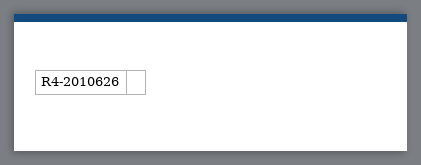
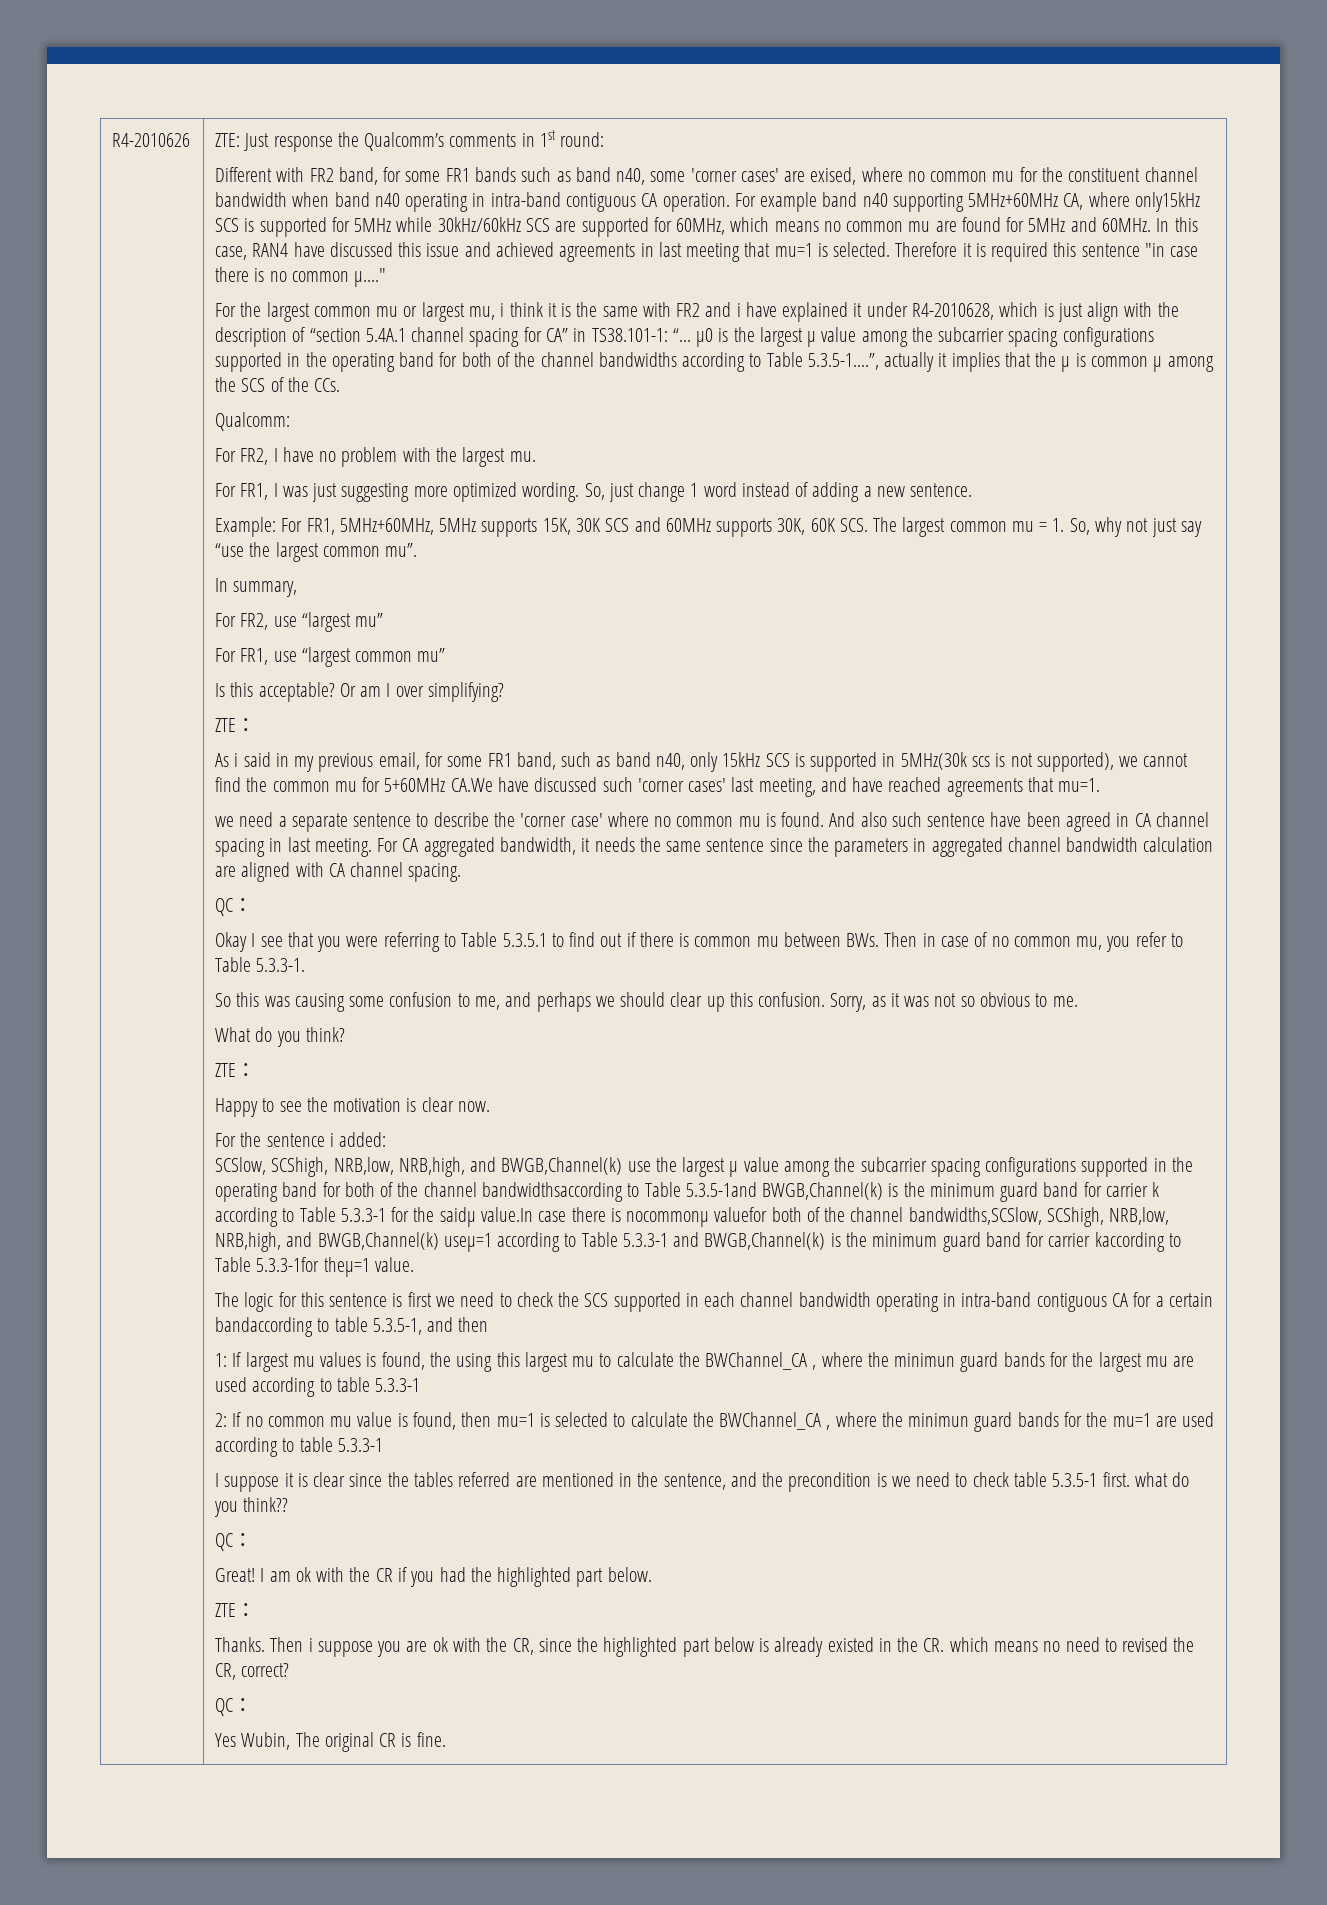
+ ZTE: Just response the Qualcomm’s comments in 1st round:
+ Different with FR2 band, for some FR1 bands such as band n40, some 'corner cases' are exised, where no common mu for the constituent channel bandwidth when band n40 operating in intra-band contiguous CA operation. For example band n40 supporting 5MHz+60MHz CA, where only15kHz SCS is supported for 5MHz while 30kHz/60kHz SCS are supported for 60MHz, which means no common mu are found for 5MHz and 60MHz. In this case, RAN4 have discussed this issue and achieved agreements in last meeting that mu=1 is selected. Therefore it is required this sentence "in case there is no common μ...."
+ For the largest common mu or largest mu, i think it is the same with FR2 and i have explained it under R4-2010628, which is just align with the description of “section 5.4A.1 channel spacing for CA” in TS38.101-1: “... μ0 is the largest μ value among the subcarrier spacing configurations supported in the operating band for both of the channel bandwidths according to Table 5.3.5-1....”, actually it implies that the μ is common μ among the SCS of the CCs.
+ Qualcomm:
+ For FR2, I have no problem with the largest mu.
+ For FR1, I was just suggesting more optimized wording. So, just change 1 word instead of adding a new sentence.
+ Example: For FR1, 5MHz+60MHz, 5MHz supports 15K, 30K SCS and 60MHz supports 30K, 60K SCS. The largest common mu = 1. So, why not just say “use the largest common mu”.
+ In summary,
+ For FR2, use “largest mu”
+ For FR1, use “largest common mu”
+ Is this acceptable? Or am I over simplifying?
+ ZTE：
+ As i said in my previous email, for some FR1 band, such as band n40, only 15kHz SCS is supported in 5MHz(30k scs is not supported), we cannot find the common mu for 5+60MHz CA.We have discussed such 'corner cases' last meeting, and have reached agreements that mu=1.
+ we need a separate sentence to describe the 'corner case' where no common mu is found. And also such sentence have been agreed in CA channel spacing in last meeting. For CA aggregated bandwidth, it needs the same sentence since the parameters in aggregated channel bandwidth calculation are aligned with CA channel spacing.
+ QC：
+ Okay I see that you were referring to Table 5.3.5.1 to find out if there is common mu between BWs. Then in case of no common mu, you refer to Table 5.3.3-1.
+ So this was causing some confusion to me, and perhaps we should clear up this confusion. Sorry, as it was not so obvious to me.
+ What do you think?
+ ZTE：
+ Happy to see the motivation is clear now.
+ For the sentence i added:
+ SCSlow, SCShigh, NRB,low, NRB,high, and BWGB,Channel(k) use the largest μ value among the subcarrier spacing configurations supported in the operating band for both of the channel bandwidthsaccording to Table 5.3.5-1and BWGB,Channel(k) is the minimum guard band for carrier k according to Table 5.3.3-1 for the saidμ value.In case there is nocommonμ valuefor both of the channel bandwidths,SCSlow, SCShigh, NRB,low, NRB,high, and BWGB,Channel(k) useμ=1 according to Table 5.3.3-1 and BWGB,Channel(k) is the minimum guard band for carrier kaccording to Table 5.3.3-1for theμ=1 value.
+ The logic for this sentence is first we need to check the SCS supported in each channel bandwidth operating in intra-band contiguous CA for a certain bandaccording to table 5.3.5-1, and then
+ 1: If largest mu values is found, the using this largest mu to calculate the BWChannel_CA , where the minimun guard bands for the largest mu are used according to table 5.3.3-1
+ 2: If no common mu value is found, then mu=1 is selected to calculate the BWChannel_CA , where the minimun guard bands for the mu=1 are used according to table 5.3.3-1
+ I suppose it is clear since the tables referred are mentioned in the sentence, and the precondition is we need to check table 5.3.5-1 first. what do you think??
+ QC：
+ Great! I am ok with the CR if you had the highlighted part below.
+ ZTE：
+ Thanks. Then i suppose you are ok with the CR, since the highlighted part below is already existed in the CR. which means no need to revised the CR, correct?
+ QC：
+ Yes Wubin, The original CR is fine.

